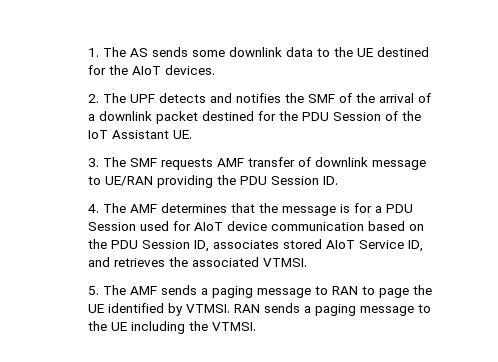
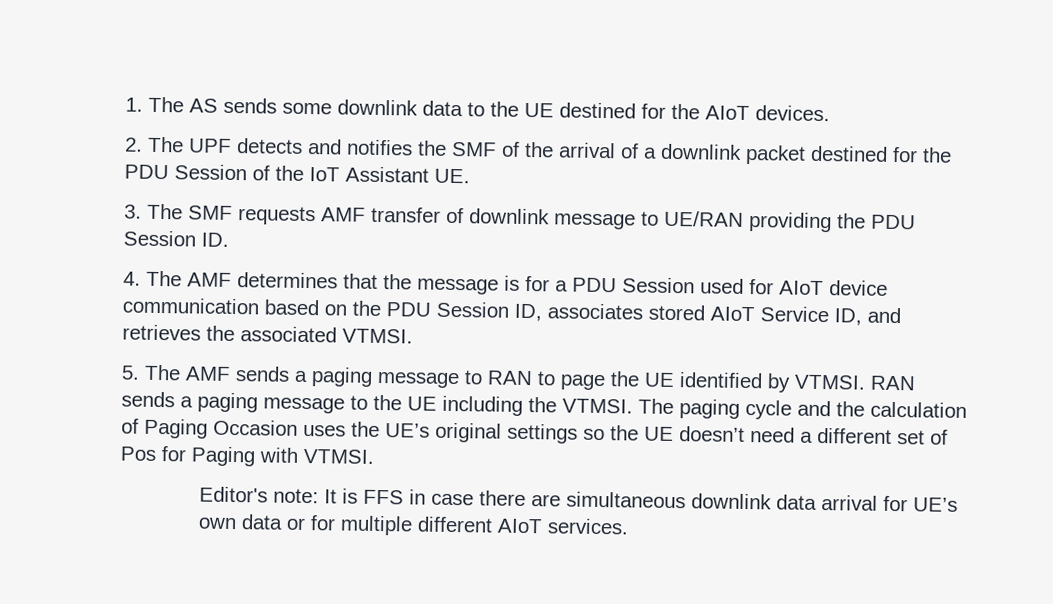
+ The paging cycle and the calculation of Paging Occasion uses the UE’s original settings so the UE doesn’t need a different set of Pos for Paging with VTMSI.
+ Editor's note: It is FFS in case there are simultaneous downlink data arrival for UE’s own data or for multiple different AIoT services.

